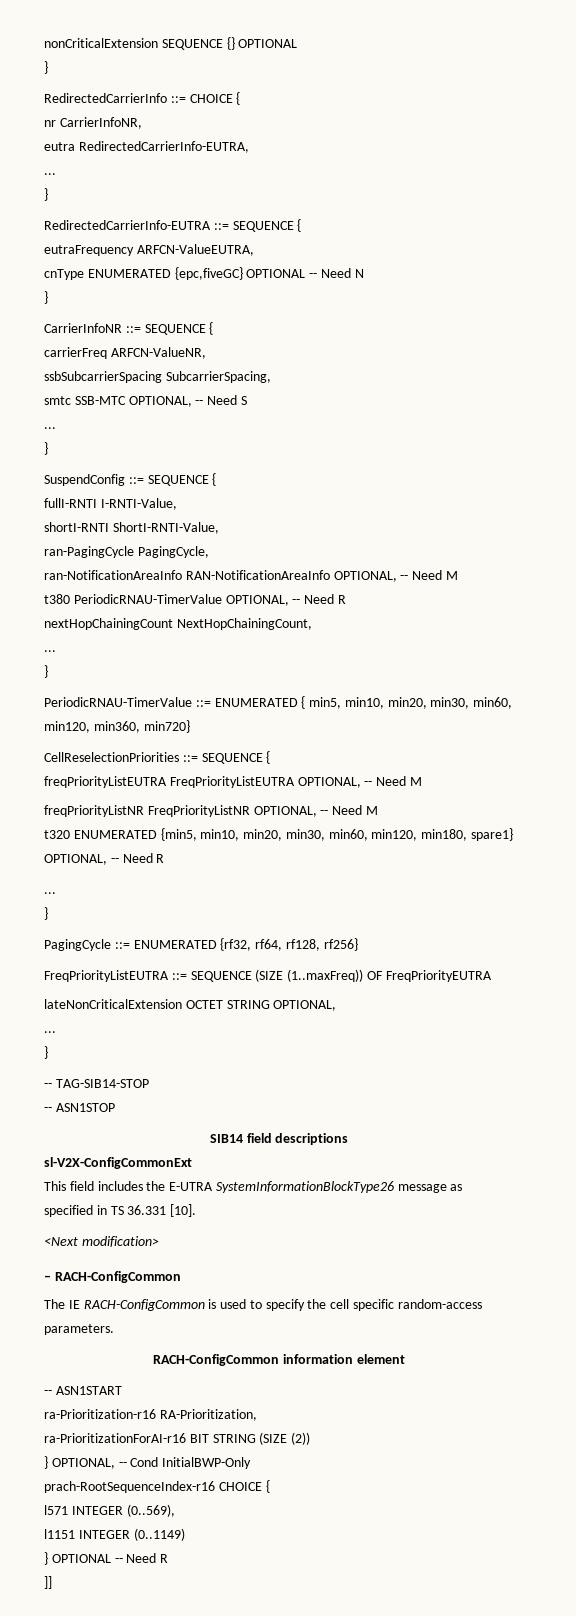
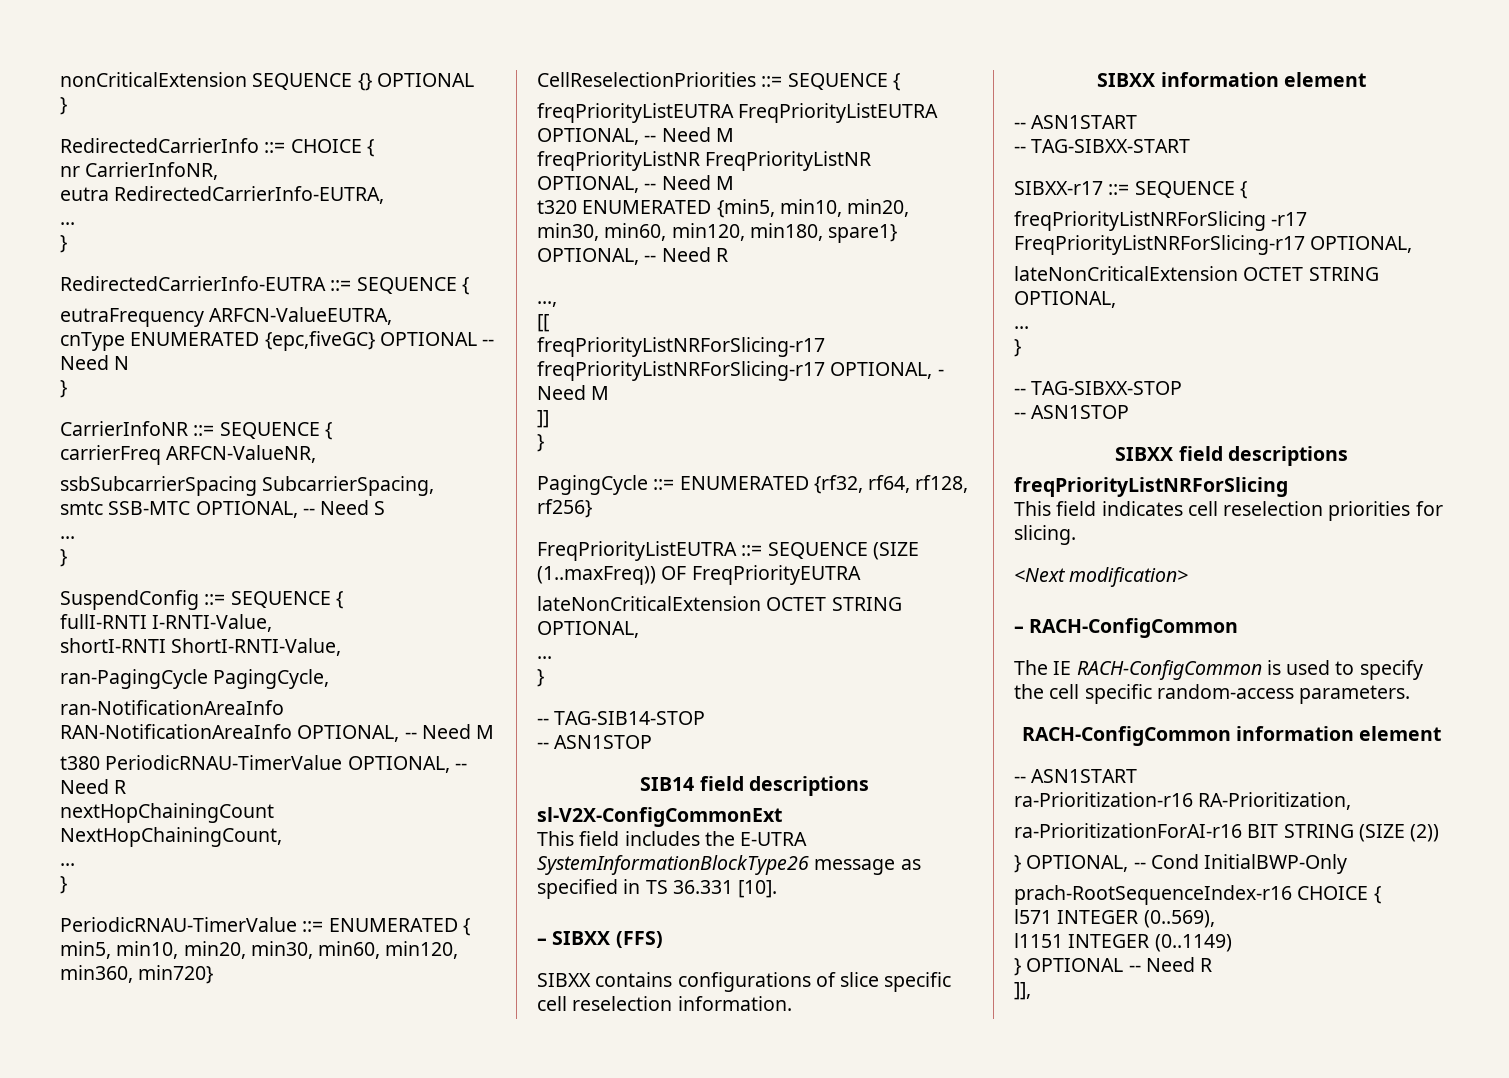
  t320 ENUMERATED {min5, min10, min20, min30, min60, min120, min180, spare1} OPTIONAL, -- Need R
- ...
+ ...,
+ [[
+ freqPriorityListNRForSlicing-r17 freqPriorityListNRForSlicing-r17 OPTIONAL, - Need M
+ ]]
+ – SIBXX (FFS)
+ SIBXX contains configurations of slice specific cell reselection information.
+ SIBXX information element
+ -- ASN1START
+ -- TAG-SIBXX-START
+ SIBXX-r17 ::= SEQUENCE {
+ freqPriorityListNRForSlicing -r17 FreqPriorityListNRForSlicing-r17 OPTIONAL,
+ lateNonCriticalExtension OCTET STRING OPTIONAL,
+ ...
+ }
+ -- TAG-SIBXX-STOP
+ -- ASN1STOP
+ SIBXX field descriptions
+ freqPriorityListNRForSlicing
+ This field indicates cell reselection priorities for slicing.
- ]]
+ ]],

